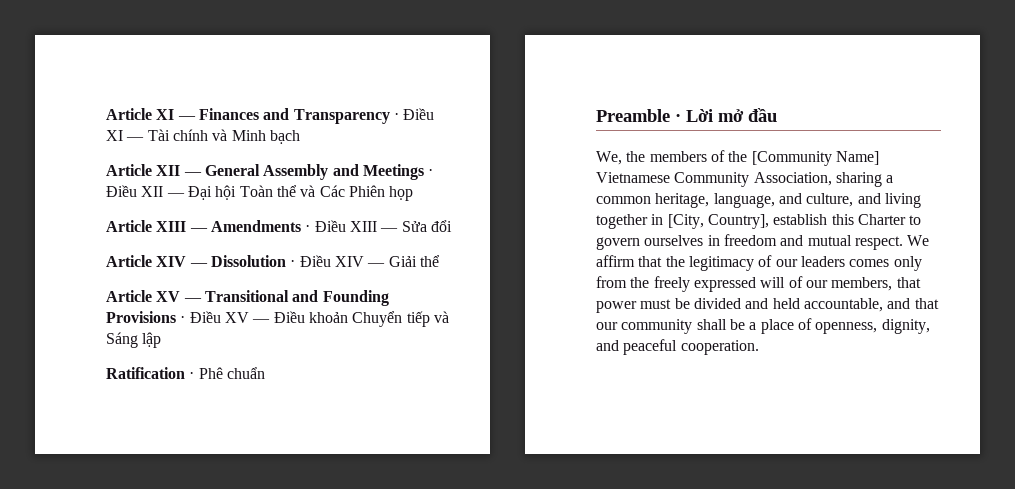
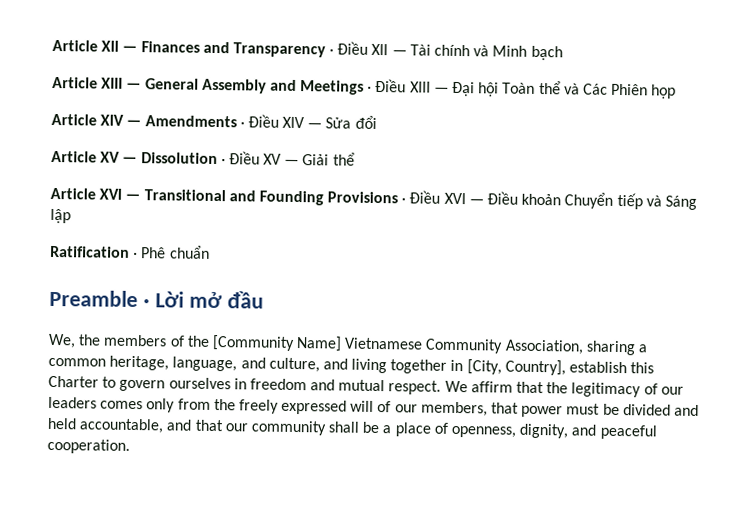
- Article XI — Finances and Transparency · Điều XI — Tài chính và Minh bạch
+ Article XII — Finances and Transparency · Điều XII — Tài chính và Minh bạch
- Article XII — General Assembly and Meetings · Điều XII — Đại hội Toàn thể và Các Phiên họp
+ Article XIII — General Assembly and Meetings · Điều XIII — Đại hội Toàn thể và Các Phiên họp
- Article XIII — Amendments · Điều XIII — Sửa đổi
+ Article XIV — Amendments · Điều XIV — Sửa đổi
- Article XIV — Dissolution · Điều XIV — Giải thể
+ Article XV — Dissolution · Điều XV — Giải thể
- Article XV — Transitional and Founding Provisions · Điều XV — Điều khoản Chuyển tiếp và Sáng lập
+ Article XVI — Transitional and Founding Provisions · Điều XVI — Điều khoản Chuyển tiếp và Sáng lập

